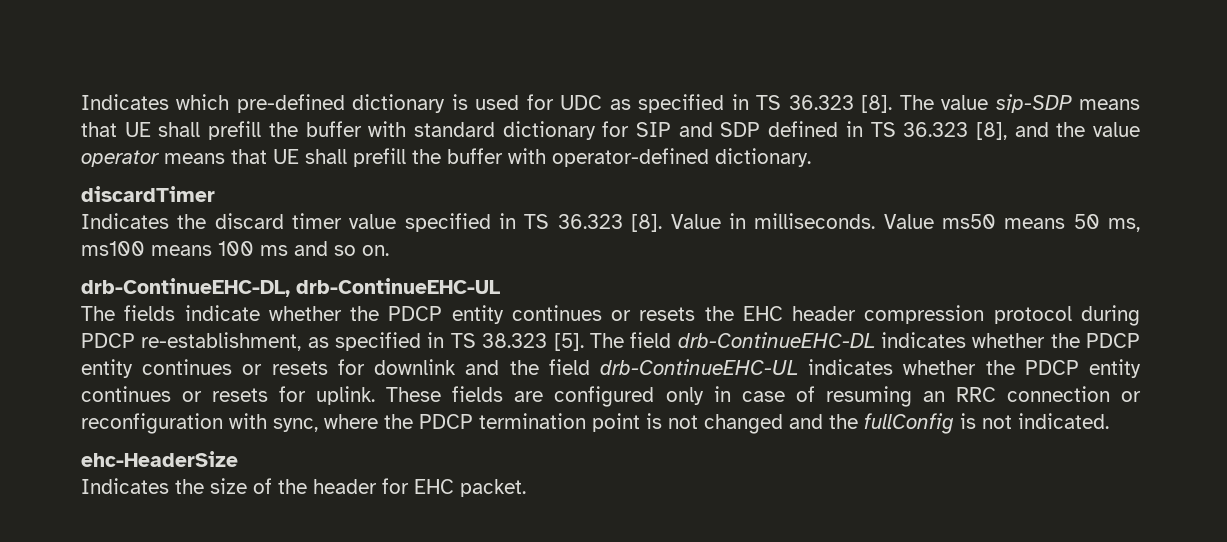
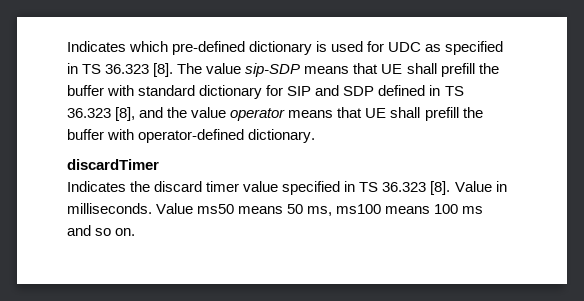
- drb-ContinueEHC-DL, drb-ContinueEHC-UL
- The fields indicate whether the PDCP entity continues or resets the EHC header compression protocol during PDCP re-establishment, as specified in TS 38.323 [5]. The field drb-ContinueEHC-DL indicates whether the PDCP entity continues or resets for downlink and the field drb-ContinueEHC-UL indicates whether the PDCP entity continues or resets for uplink. These fields are configured only in case of resuming an RRC connection or reconfiguration with sync, where the PDCP termination point is not changed and the fullConfig is not indicated.
- ehc-HeaderSize
- Indicates the size of the header for EHC packet.

